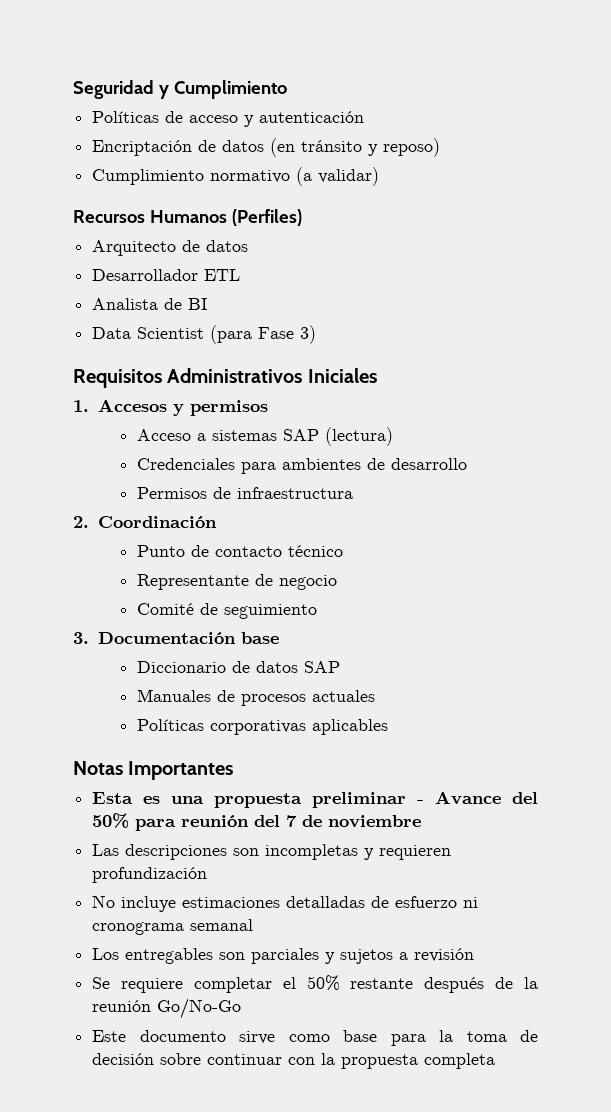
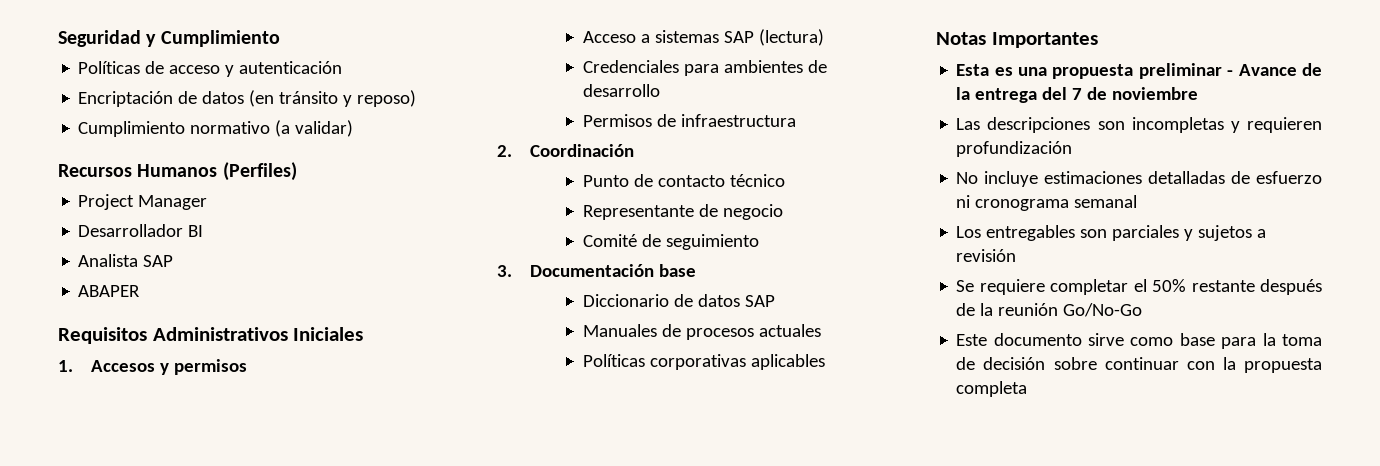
- Arquitecto de datos
+ Project Manager
- Desarrollador ETL
+ Desarrollador BI
- Analista de BI
- Data Scientist (para Fase 3)
+ Analista SAP
+ ABAPER
- Esta es una propuesta preliminar - Avance del 50% para reunión del 7 de noviembre
+ Esta es una propuesta preliminar - Avance de la entrega del 7 de noviembre

